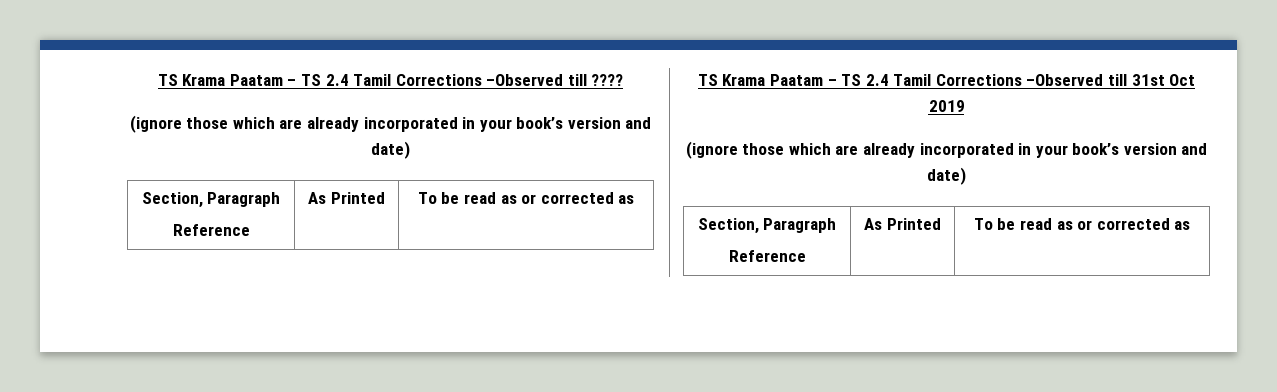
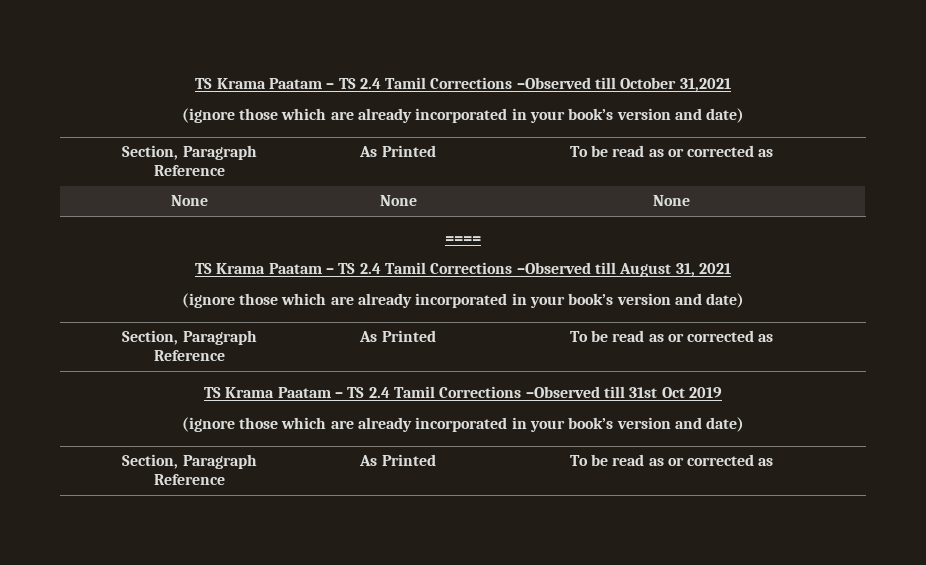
- TS Krama Paatam – TS 2.4 Tamil Corrections –Observed till ????
+ TS Krama Paatam – TS 2.4 Tamil Corrections –Observed till October 31,2021
+ (ignore those which are already incorporated in your book’s version and date)
+ Section, Paragraph
+ Reference | As Printed | To be read as or corrected as
+ None | None | None
+ ====
+ TS Krama Paatam – TS 2.4 Tamil Corrections –Observed till August 31, 2021

